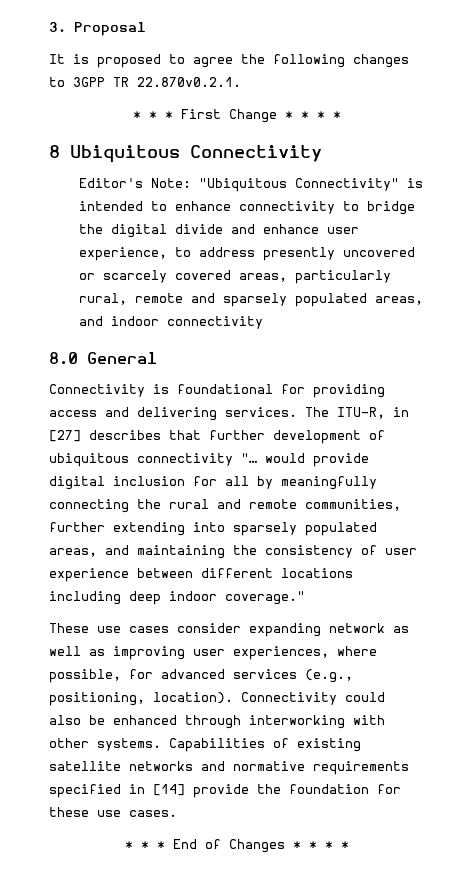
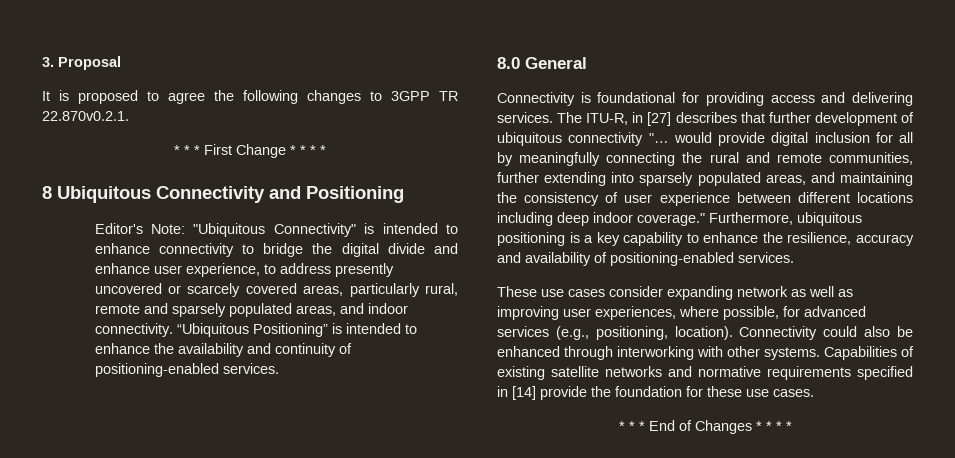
- 8 Ubiquitous Connectivity
+ 8 Ubiquitous Connectivity and Positioning
- Editor's Note: "Ubiquitous Connectivity" is intended to enhance connectivity to bridge the digital divide and enhance user experience, to address presently uncovered or scarcely covered areas, particularly rural, remote and sparsely populated areas, and indoor connectivity
+ Editor's Note: "Ubiquitous Connectivity" is intended to enhance connectivity to bridge the digital divide and enhance user experience, to address presently uncovered or scarcely covered areas, particularly rural, remote and sparsely populated areas, and indoor connectivity. “Ubiquitous Positioning” is intended to enhance the availability and continuity of positioning-enabled services.
+ Furthermore, ubiquitous positioning is a key capability to enhance the resilience, accuracy and availability of positioning-enabled services.

